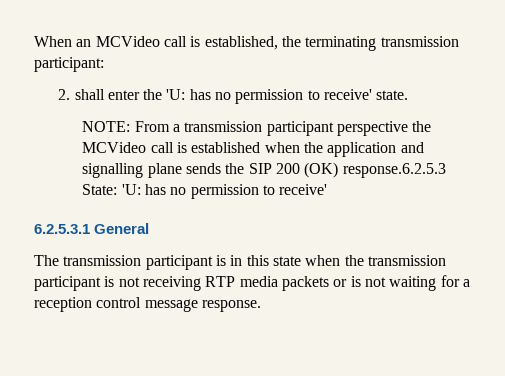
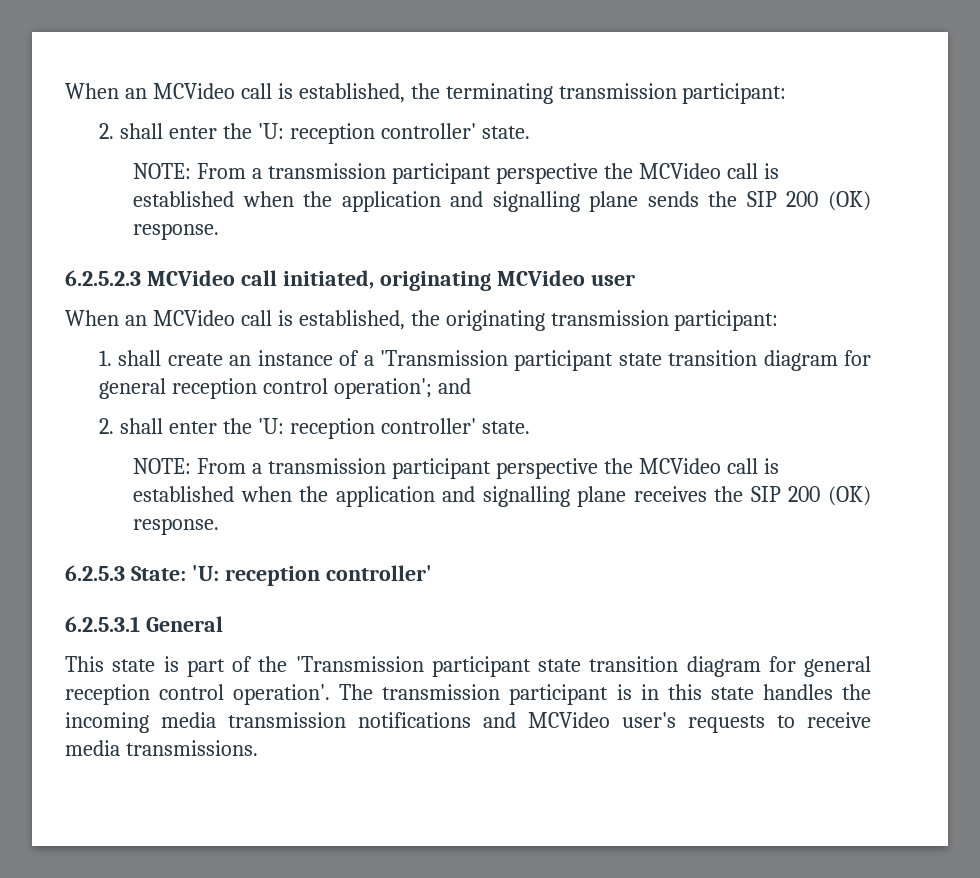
  When an MCVideo call is established, the terminating transmission participant:
- 2. shall enter the 'U: has no permission to receive' state.
+ 2. shall enter the 'U: reception controller' state.
- NOTE: From a transmission participant perspective the MCVideo call is established when the application and signalling plane sends the SIP 200 (OK) response.6.2.5.3 State: 'U: has no permission to receive'
+ NOTE: From a transmission participant perspective the MCVideo call is established when the application and signalling plane sends the SIP 200 (OK) response.
+ 6.2.5.2.3 MCVideo call initiated, originating MCVideo user
+ When an MCVideo call is established, the originating transmission participant:
+ 1. shall create an instance of a 'Transmission participant state transition diagram for general reception control operation'; and
+ 2. shall enter the 'U: reception controller' state.
+ NOTE: From a transmission participant perspective the MCVideo call is established when the application and signalling plane receives the SIP 200 (OK) response.
+ 6.2.5.3 State: 'U: reception controller'
  6.2.5.3.1 General
- The transmission participant is in this state when the transmission participant is not receiving RTP media packets or is not waiting for a reception control message response.
+ This state is part of the 'Transmission participant state transition diagram for general reception control operation'. The transmission participant is in this state handles the incoming media transmission notifications and MCVideo user's requests to receive media transmissions.

